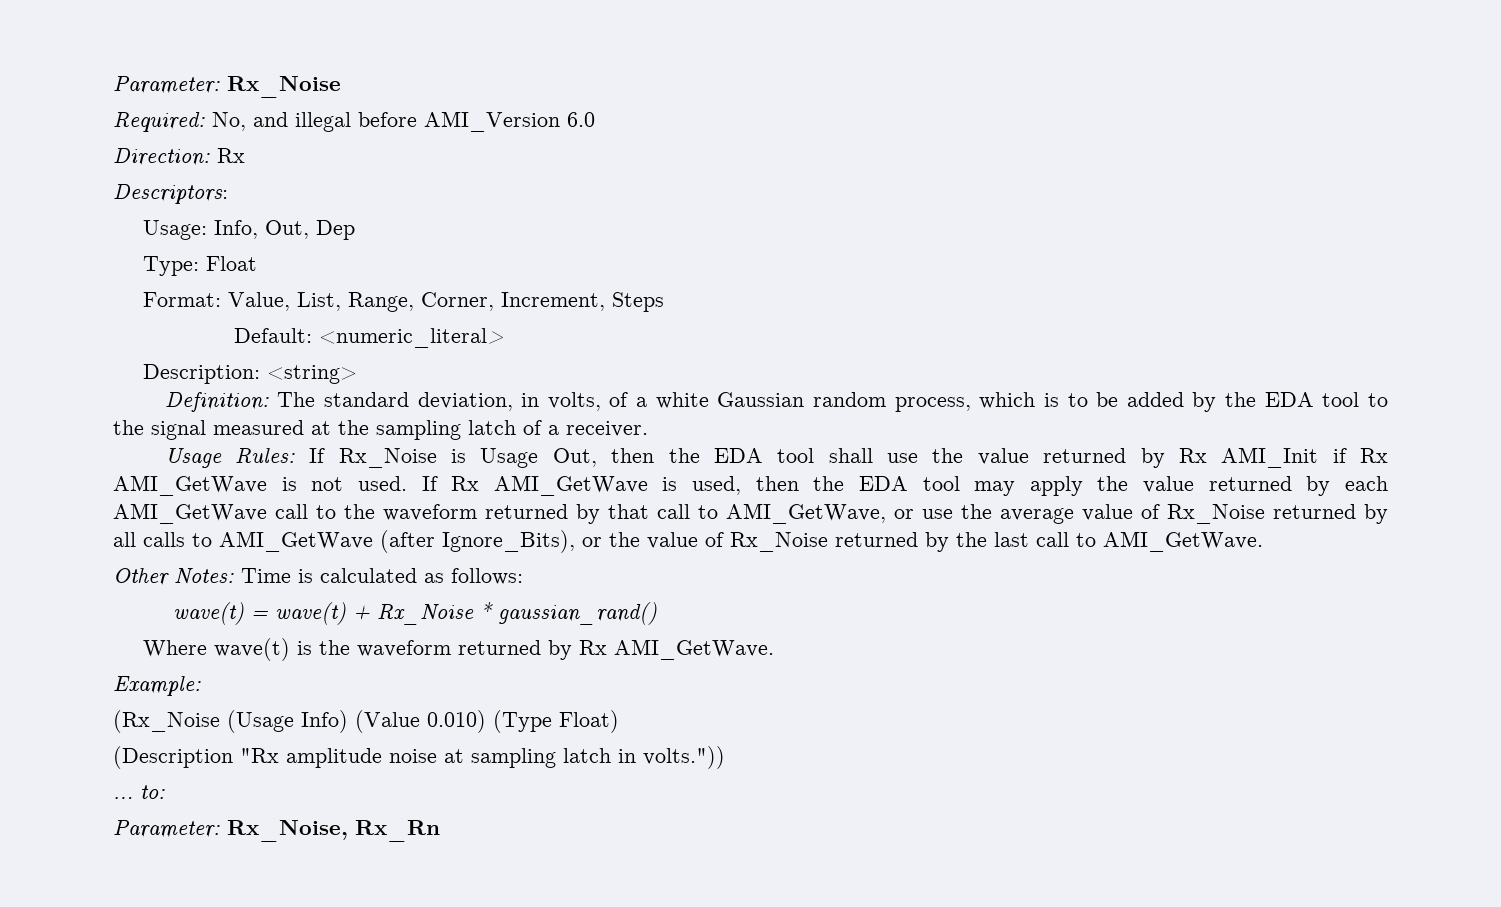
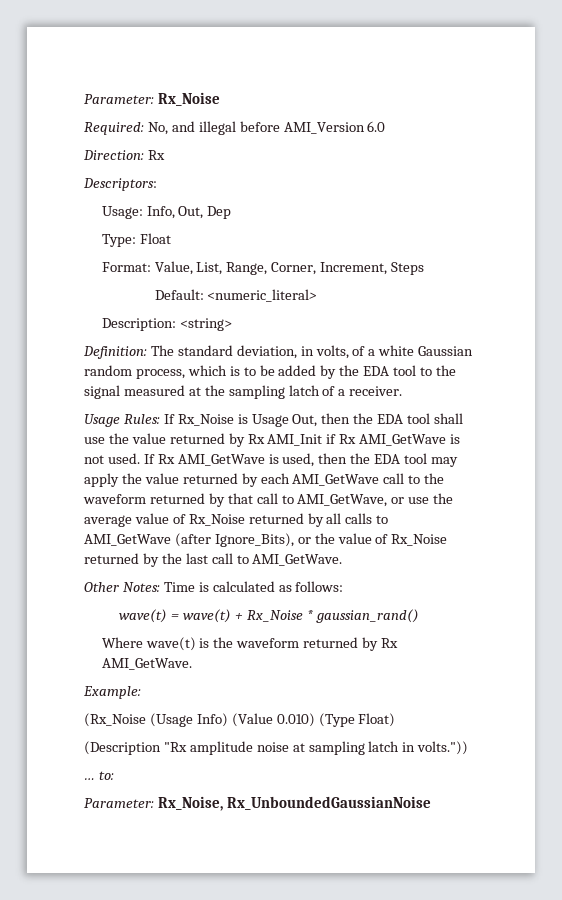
- Parameter: Rx_Noise, Rx_Rn
+ Parameter: Rx_Noise, Rx_UnboundedGaussianNoise

